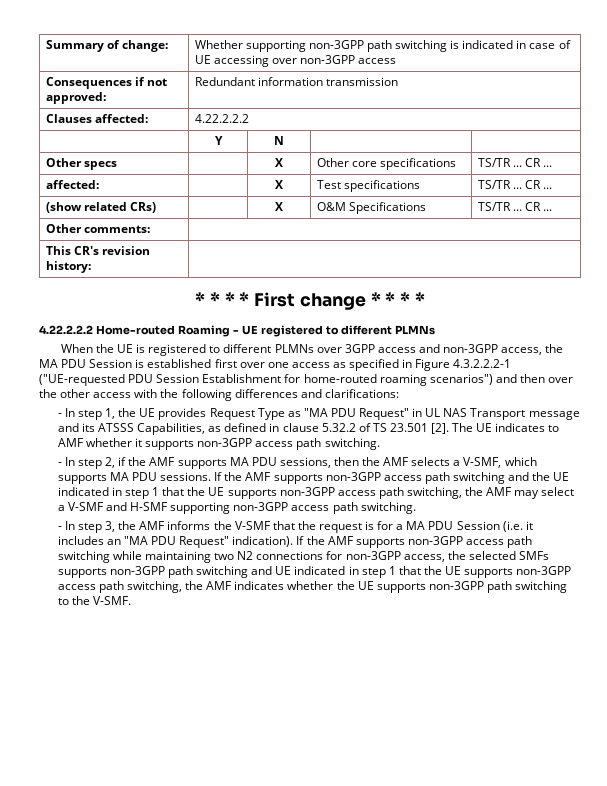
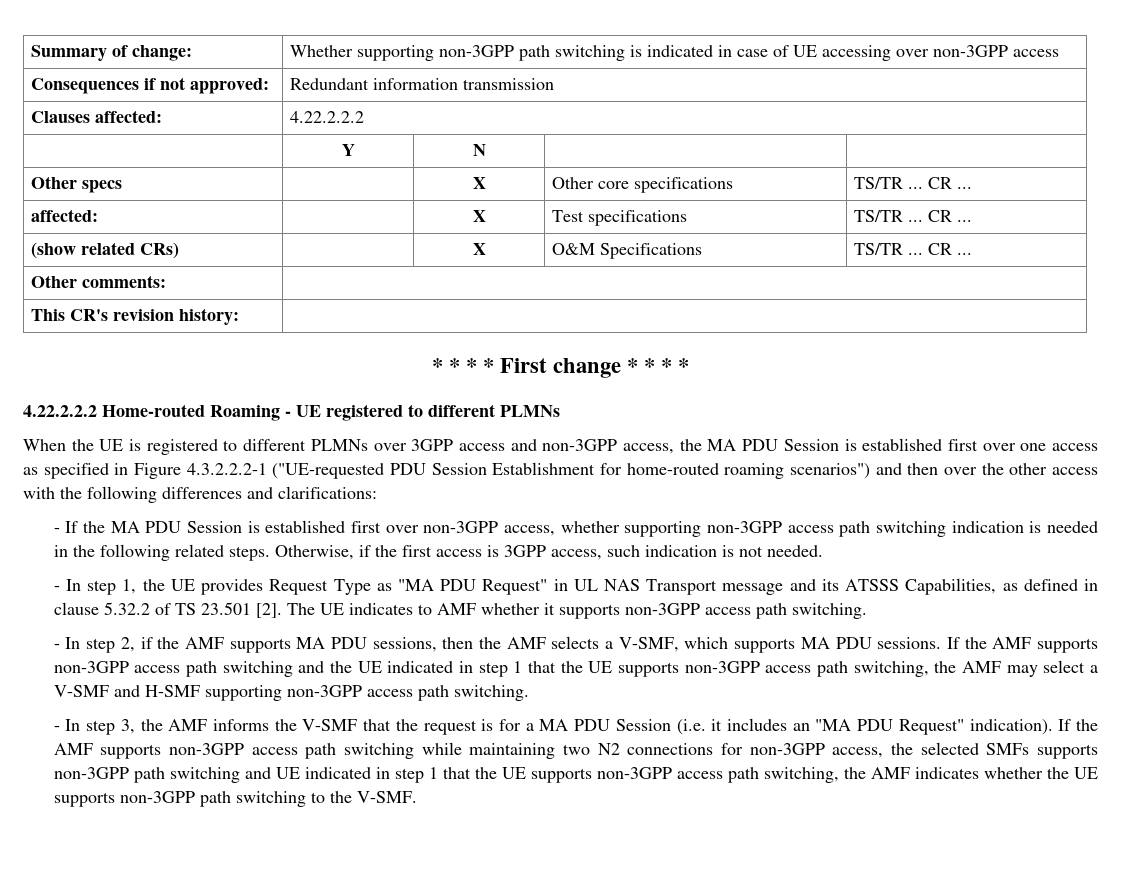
+ - If the MA PDU Session is established first over non-3GPP access, whether supporting non-3GPP access path switching indication is needed in the following related steps. Otherwise, if the first access is 3GPP access, such indication is not needed.

